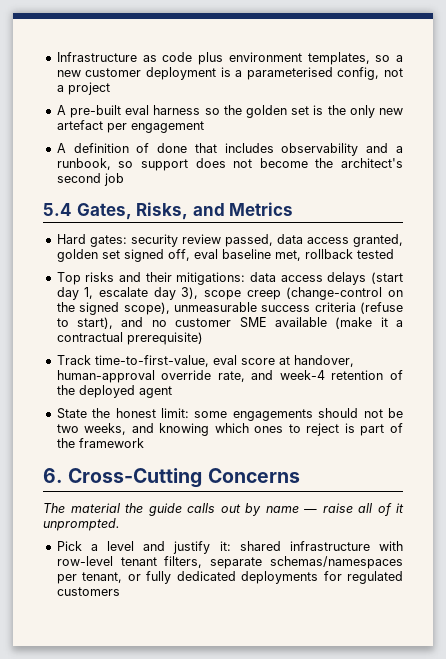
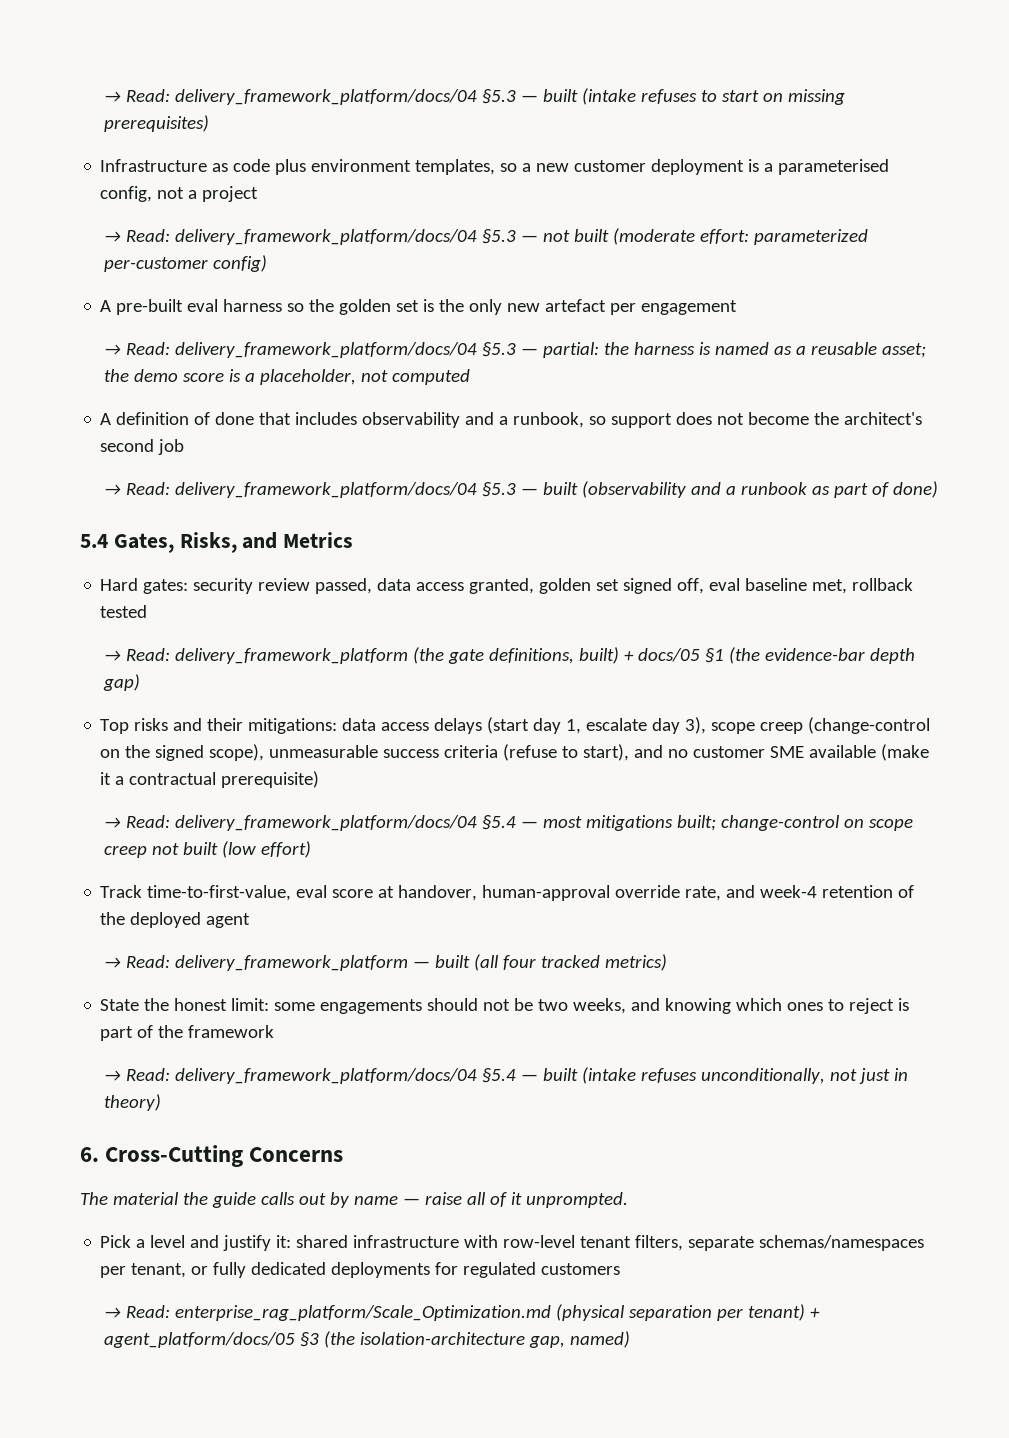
+ → Read: delivery_framework_platform/docs/04 §5.3 — built (intake refuses to start on missing prerequisites)
+ → Read: delivery_framework_platform/docs/04 §5.3 — not built (moderate effort: parameterized per-customer config)
+ → Read: delivery_framework_platform/docs/04 §5.3 — partial: the harness is named as a reusable asset; the demo score is a placeholder, not computed
+ → Read: delivery_framework_platform/docs/04 §5.3 — built (observability and a runbook as part of done)
+ → Read: delivery_framework_platform (the gate definitions, built) + docs/05 §1 (the evidence-bar depth gap)
+ → Read: delivery_framework_platform/docs/04 §5.4 — most mitigations built; change-control on scope creep not built (low effort)
+ → Read: delivery_framework_platform — built (all four tracked metrics)
+ → Read: delivery_framework_platform/docs/04 §5.4 — built (intake refuses unconditionally, not just in theory)
+ → Read: enterprise_rag_platform/Scale_Optimization.md (physical separation per tenant) + agent_platform/docs/05 §3 (the isolation-architecture gap, named)

